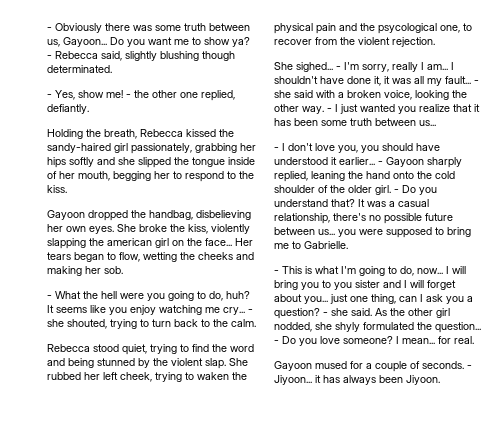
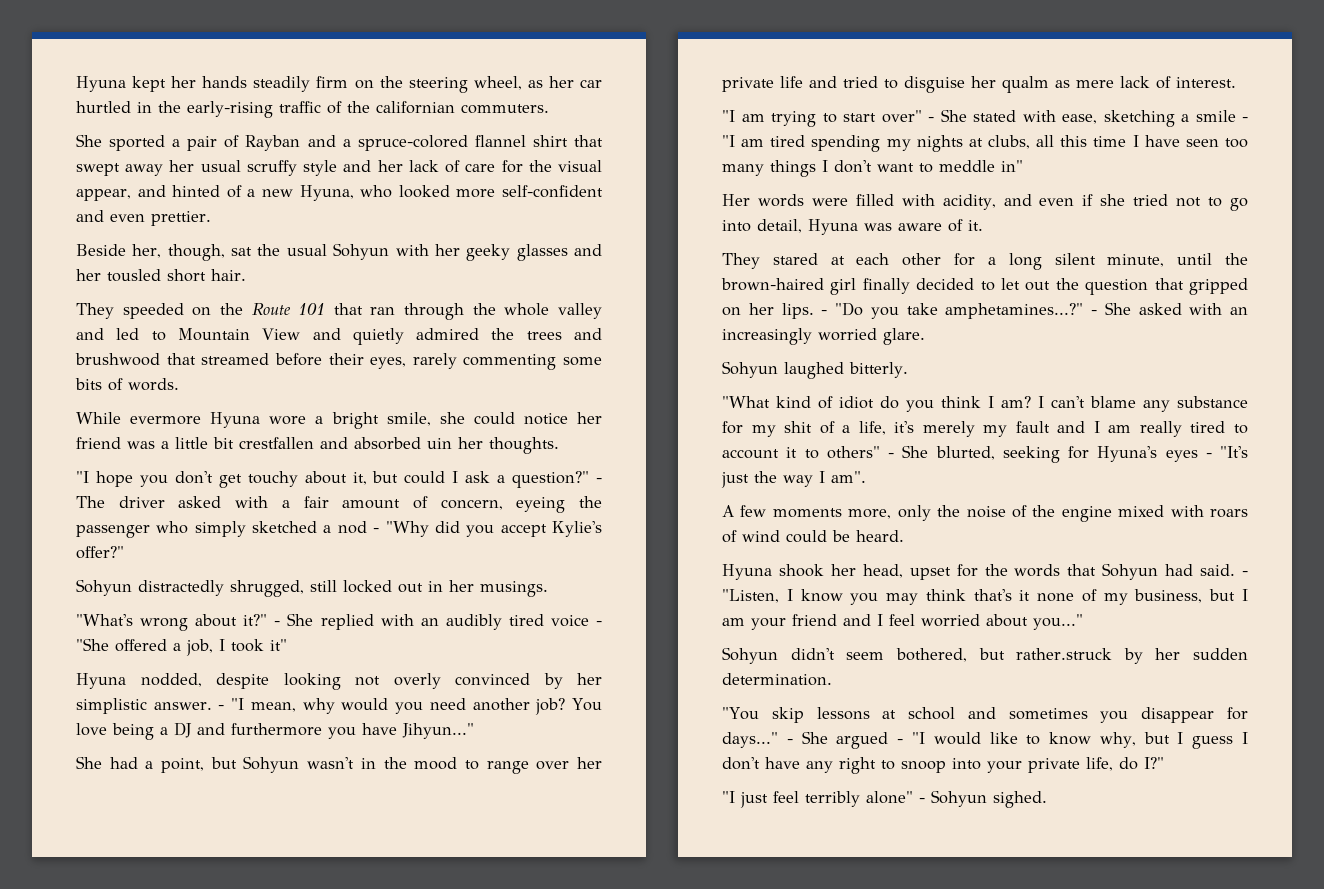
- - Obviously there was some truth between us, Gayoon... Do you want me to show ya? - Rebecca said, slightly blushing though determinated.
- - Yes, show me! - the other one replied, defiantly.
- Holding the breath, Rebecca kissed the sandy-haired girl passionately, grabbing her hips softly and she slipped the tongue inside of her mouth, begging her to respond to the kiss.
- Gayoon dropped the handbag, disbelieving her own eyes. She broke the kiss, violently slapping the american girl on the face... Her tears began to flow, wetting the cheeks and making her sob.
- - What the hell were you going to do, huh? It seems like you enjoy watching me cry... - she shouted, trying to turn back to the calm.
- Rebecca stood quiet, trying to find the word and being stunned by the violent slap. She rubbed her left cheek, trying to waken the physical pain and the psycological one, to recover from the violent rejection.
- She sighed... - I'm sorry, really I am... I shouldn't have done it, it was all my fault... - she said with a broken voice, looking the other way. - I just wanted you realize that it has been some truth between us...
- - I don't love you, you should have understood it earlier... - Gayoon sharply replied, leaning the hand onto the cold shoulder of the older girl. - Do you understand that? It was a casual relationship, there's no possible future between us... you were supposed to bring me to Gabrielle.
- - This is what I'm going to do, now... I will bring you to you sister and I will forget about you... just one thing, can I ask you a question? - she said. As the other girl nodded, she shyly formulated the question... - Do you love someone? I mean... for real.
- Gayoon mused for a couple of seconds. - Jiyoon... it has always been Jiyoon.
+ Hyuna kept her hands steadily firm on the steering wheel, as her car hurtled in the early-rising traffic of the californian commuters.
+ She sported a pair of Rayban and a spruce-colored flannel shirt that swept away her usual scruffy style and her lack of care for the visual appear, and hinted of a new Hyuna, who looked more self-confident and even prettier.
+ Beside her, though, sat the usual Sohyun with her geeky glasses and her tousled short hair.
+ They speeded on the Route 101 that ran through the whole valley and led to Mountain View and quietly admired the trees and brushwood that streamed before their eyes, rarely commenting some bits of words.
+ While evermore Hyuna wore a bright smile, she could notice her friend was a little bit crestfallen and absorbed uin her thoughts.
+ "I hope you don't get touchy about it, but could I ask a question?" - The driver asked with a fair amount of concern, eyeing the passenger who simply sketched a nod - "Why did you accept Kylie's offer?"
+ Sohyun distractedly shrugged, still locked out in her musings.
+ "What's wrong about it?" - She replied with an audibly tired voice - "She offered a job, I took it"
+ Hyuna nodded, despite looking not overly convinced by her simplistic answer. - "I mean, why would you need another job? You love being a DJ and furthermore you have Jihyun..."
+ She had a point, but Sohyun wasn't in the mood to range over her private life and tried to disguise her qualm as mere lack of interest.
+ "I am trying to start over" - She stated with ease, sketching a smile - "I am tired spending my nights at clubs, all this time I have seen too many things I don't want to meddle in"
+ Her words were filled with acidity, and even if she tried not to go into detail, Hyuna was aware of it.
+ They stared at each other for a long silent minute, until the brown-haired girl finally decided to let out the question that gripped on her lips. - "Do you take amphetamines...?" - She asked with an increasingly worried glare.
+ Sohyun laughed bitterly.
+ "What kind of idiot do you think I am? I can't blame any substance for my shit of a life, it's merely my fault and I am really tired to account it to others" - She blurted, seeking for Hyuna's eyes - "It's just the way I am".
+ A few moments more, only the noise of the engine mixed with roars of wind could be heard.
+ Hyuna shook her head, upset for the words that Sohyun had said. - "Listen, I know you may think that's it none of my business, but I am your friend and I feel worried about you..."
+ Sohyun didn't seem bothered, but rather.struck by her sudden determination.
+ "You skip lessons at school and sometimes you disappear for days..." - She argued - "I would like to know why, but I guess I don't have any right to snoop into your private life, do I?"
+ "I just feel terribly alone" - Sohyun sighed.

